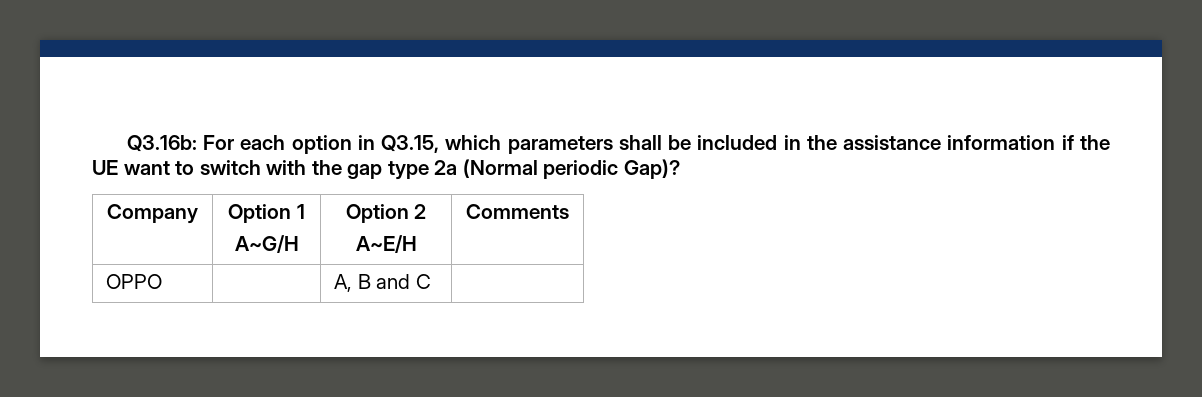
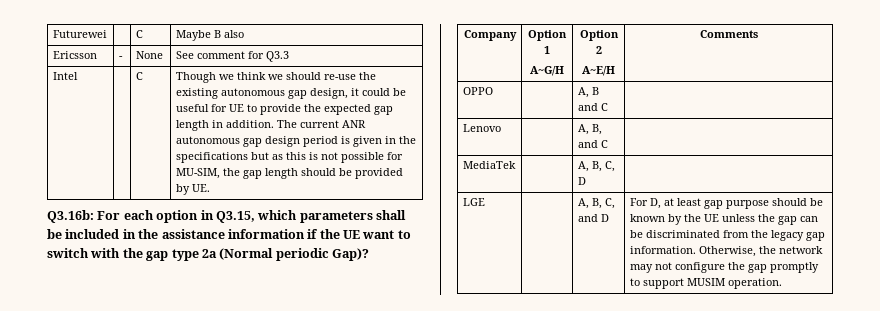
+ Futurewei | | C | Maybe B also
+ Ericsson | - | None | See comment for Q3.3
+ Intel | | C | Though we think we should re-use the existing autonomous gap design, it could be useful for UE to provide the expected gap length in addition. The current ANR autonomous gap design period is given in the specifications but as this is not possible for MU-SIM, the gap length should be provided by UE.
+ Lenovo | | A, B, and C |
+ MediaTek | | A, B, C, D |
+ LGE | | A, B, C, and D | For D, at least gap purpose should be known by the UE unless the gap can be discriminated from the legacy gap information. Otherwise, the network may not configure the gap promptly to support MUSIM operation.

